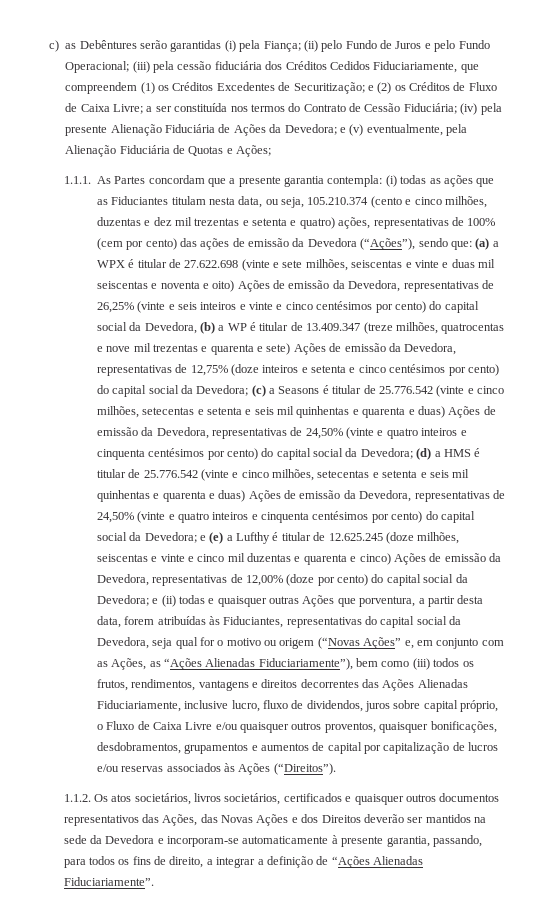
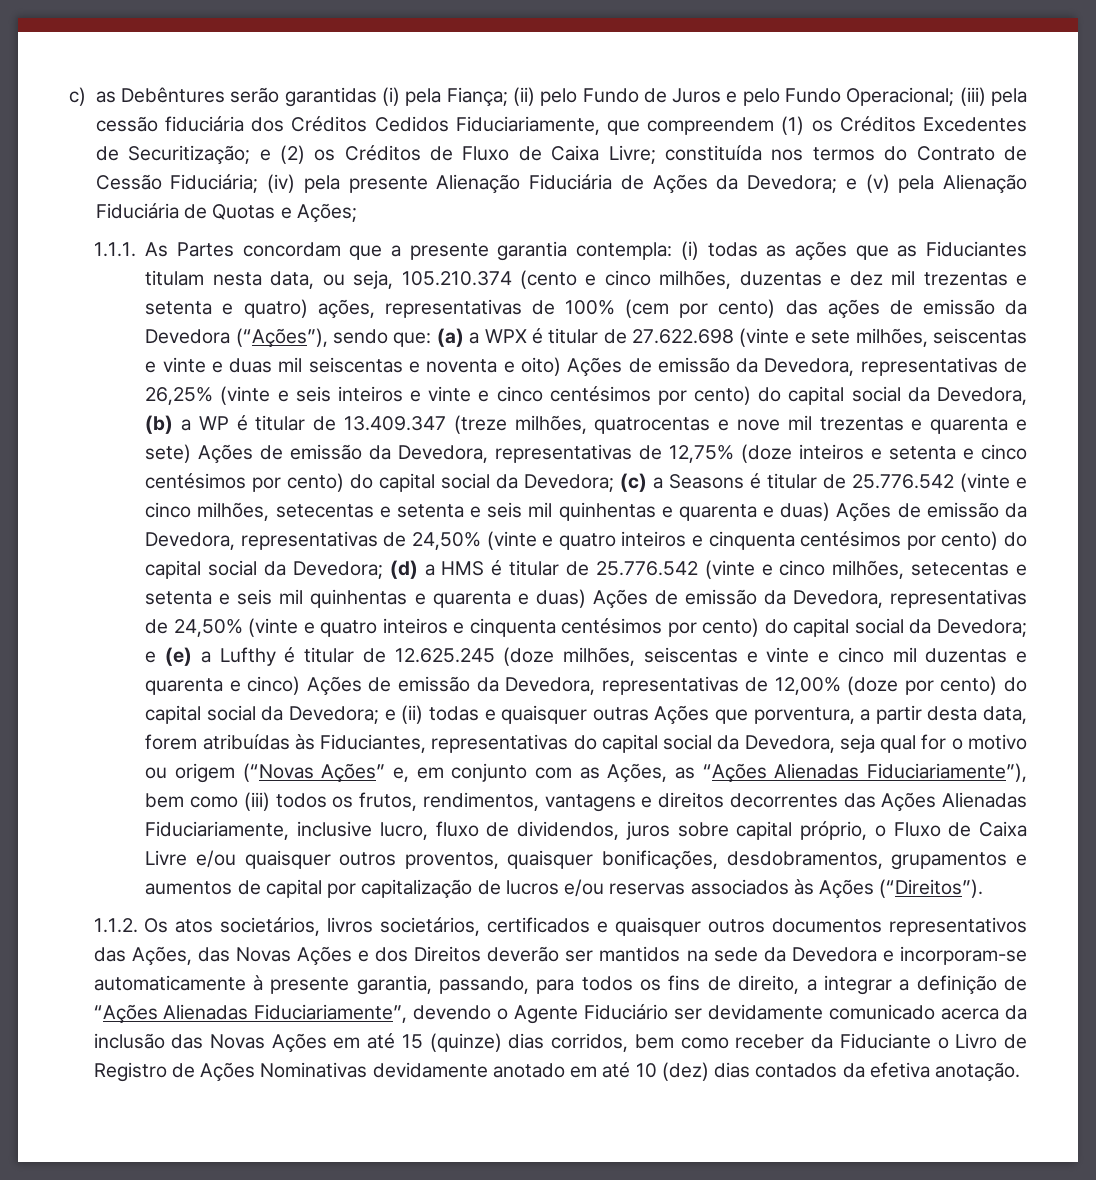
- a ser constituída nos termos do Contrato de Cessão Fiduciária;
+ constituída nos termos do Contrato de Cessão Fiduciária;
- e (v) eventualmente, pela Alienação Fiduciária de Quotas e Ações;
+ e (v) pela Alienação Fiduciária de Quotas e Ações;
- 1.1.2. Os atos societários, livros societários, certificados e quaisquer outros documentos representativos das Ações, das Novas Ações e dos Direitos deverão ser mantidos na sede da Devedora e incorporam-se automaticamente à presente garantia, passando, para todos os fins de direito, a integrar a definição de “Ações Alienadas Fiduciariamente”.
+ 1.1.2. Os atos societários, livros societários, certificados e quaisquer outros documentos representativos das Ações, das Novas Ações e dos Direitos deverão ser mantidos na sede da Devedora e incorporam-se automaticamente à presente garantia, passando, para todos os fins de direito, a integrar a definição de “Ações Alienadas Fiduciariamente”, devendo o Agente Fiduciário ser devidamente comunicado acerca da inclusão das Novas Ações em até 15 (quinze) dias corridos, bem como receber da Fiduciante o Livro de Registro de Ações Nominativas devidamente anotado em até 10 (dez) dias contados da efetiva anotação.

